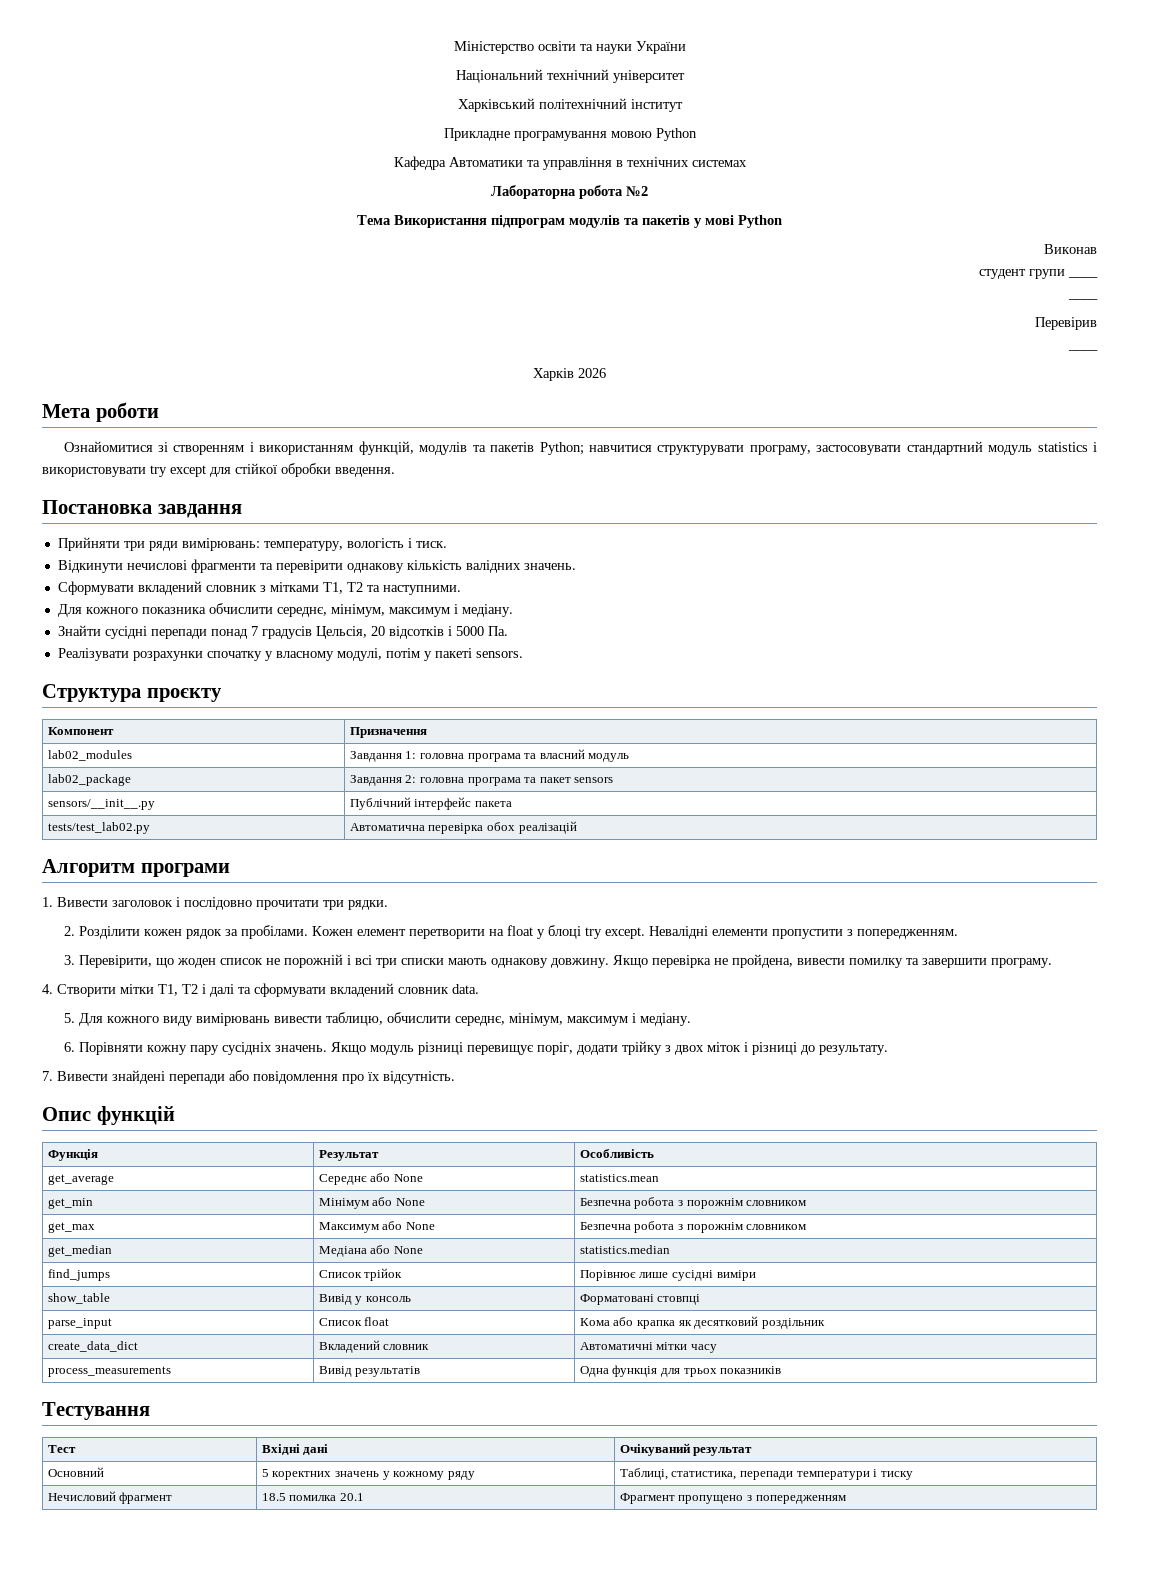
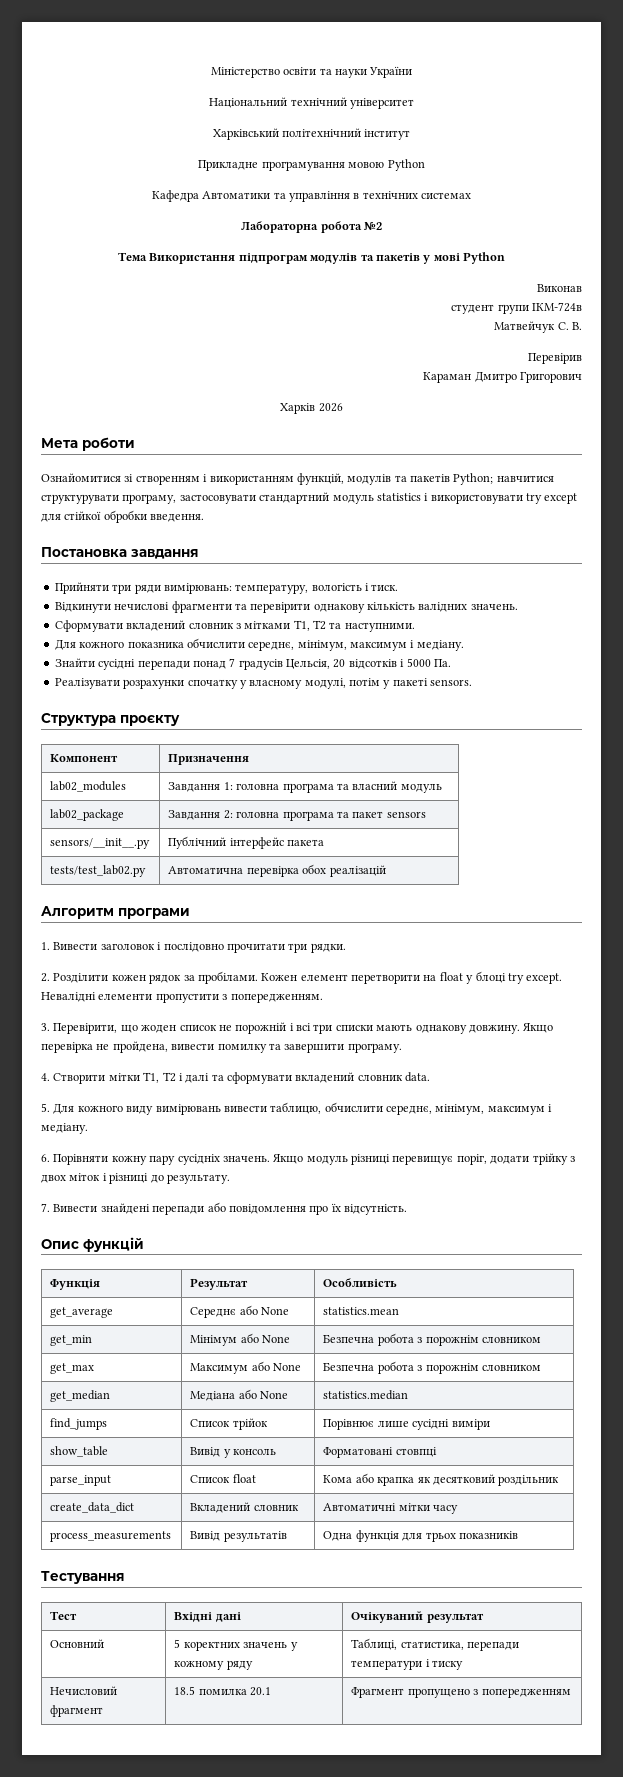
- студент групи ____
- ____
+ студент групи ІКМ-724в
+ Матвейчук С. В.
  Перевірив
- ____
+ Караман Дмитро Григорович

